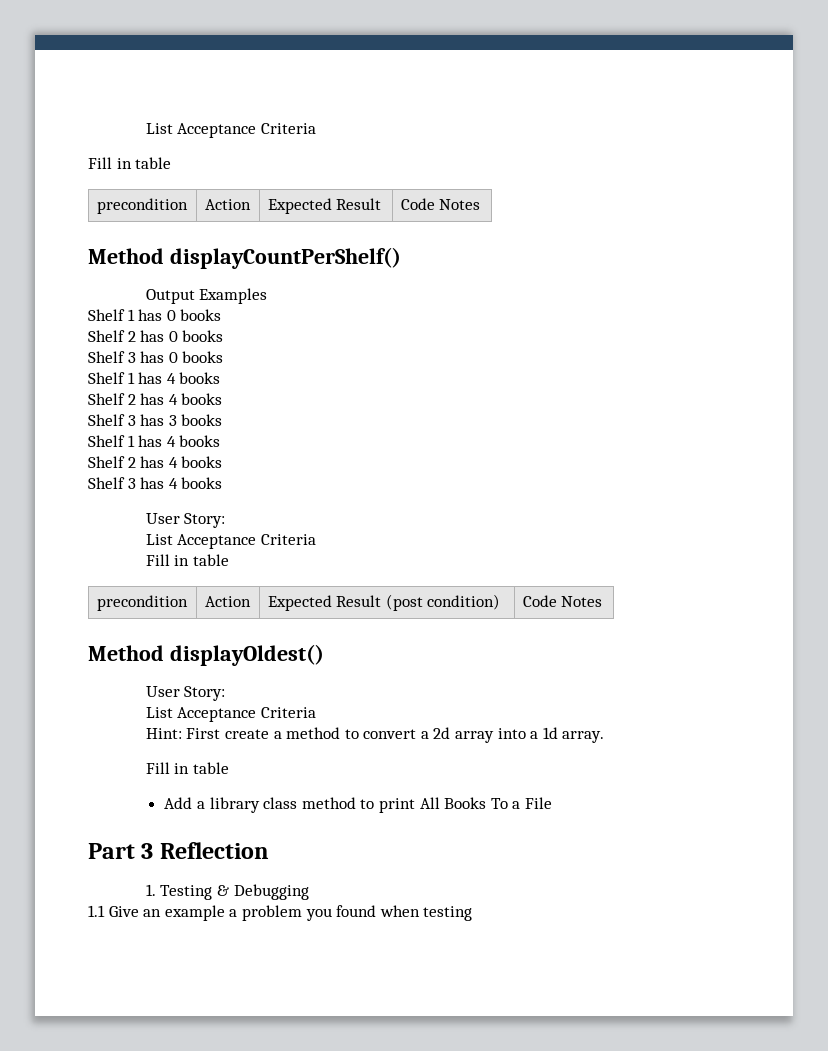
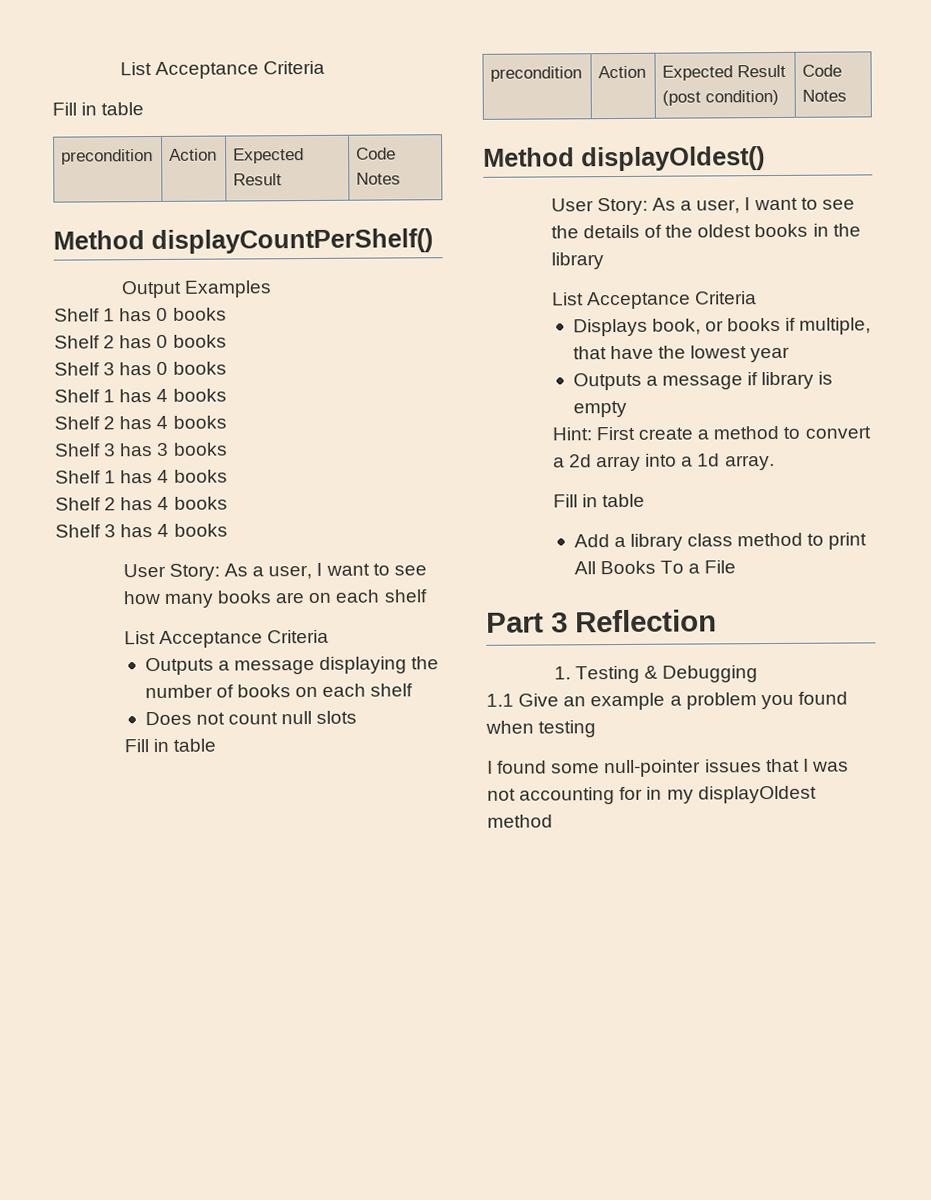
  Shelf 3 has 4 books
- User Story:
+ User Story: As a user, I want to see how many books are on each shelf
  List Acceptance Criteria
+ Outputs a message displaying the number of books on each shelf
+ Does not count null slots
  Method displayOldest()
- User Story:
+ User Story: As a user, I want to see the details of the oldest books in the library
  List Acceptance Criteria
+ Displays book, or books if multiple, that have the lowest year
+ Outputs a message if library is empty
+ I found some null-pointer issues that I was not accounting for in my displayOldest method

